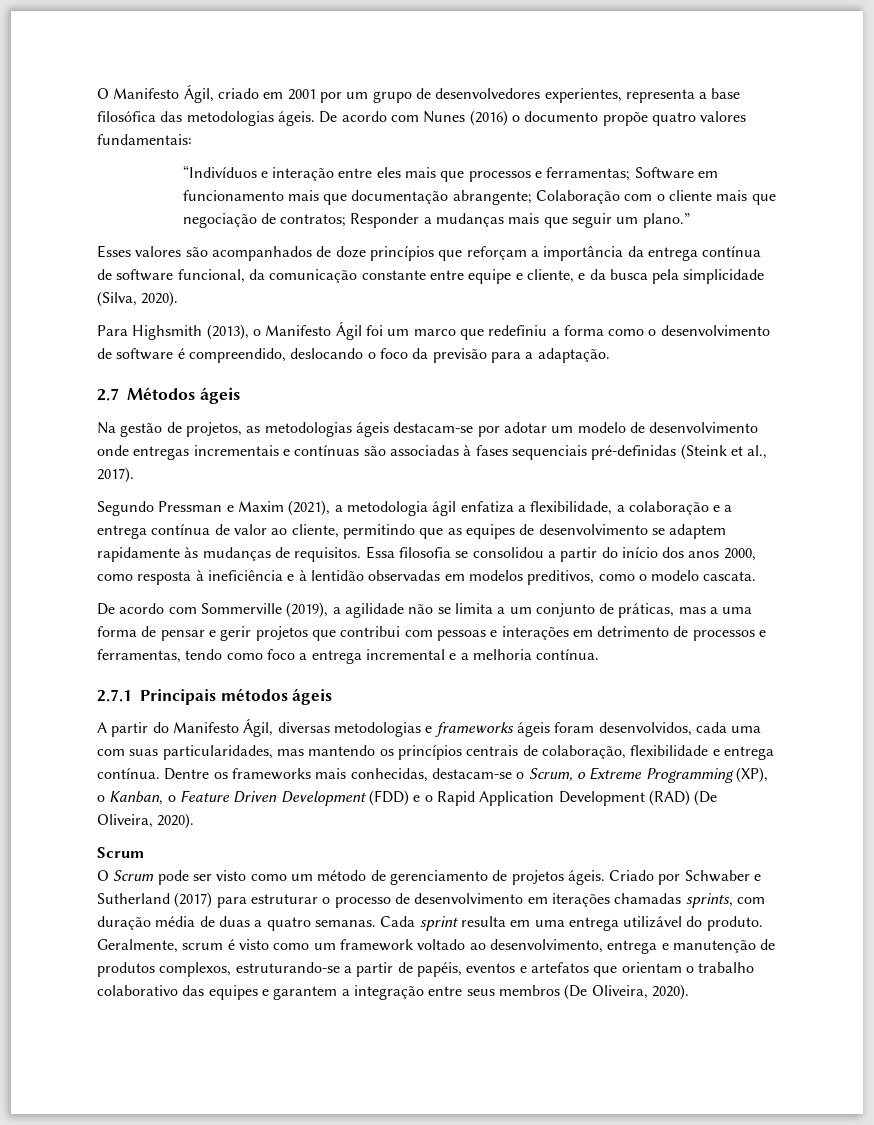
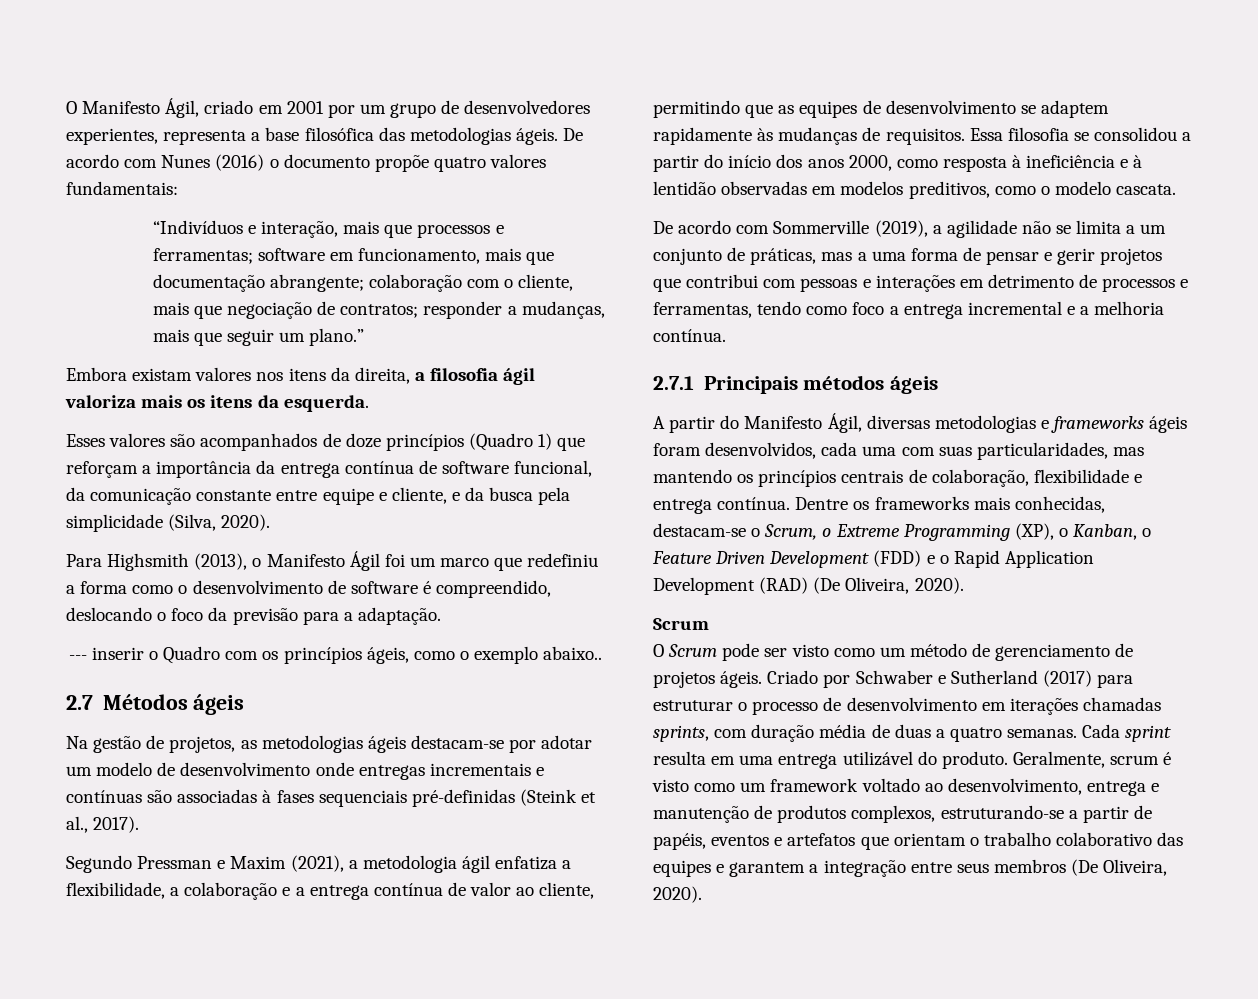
- “Indivíduos e interação entre eles mais que processos e ferramentas; Software em funcionamento mais que documentação abrangente; Colaboração com o cliente mais que negociação de contratos; Responder a mudanças mais que seguir um plano.”
+ “Indivíduos e interação, mais que processos e ferramentas; software em funcionamento, mais que documentação abrangente; colaboração com o cliente, mais que negociação de contratos; responder a mudanças, mais que seguir um plano.”
+ Embora existam valores nos itens da direita, a filosofia ágil valoriza mais os itens da esquerda.
- Esses valores são acompanhados de doze princípios que reforçam a importância da entrega contínua de software funcional, da comunicação constante entre equipe e cliente, e da busca pela simplicidade (Silva, 2020).
+ Esses valores são acompanhados de doze princípios (Quadro 1) que reforçam a importância da entrega contínua de software funcional, da comunicação constante entre equipe e cliente, e da busca pela simplicidade (Silva, 2020).
+ --- inserir o Quadro com os princípios ágeis, como o exemplo abaixo..

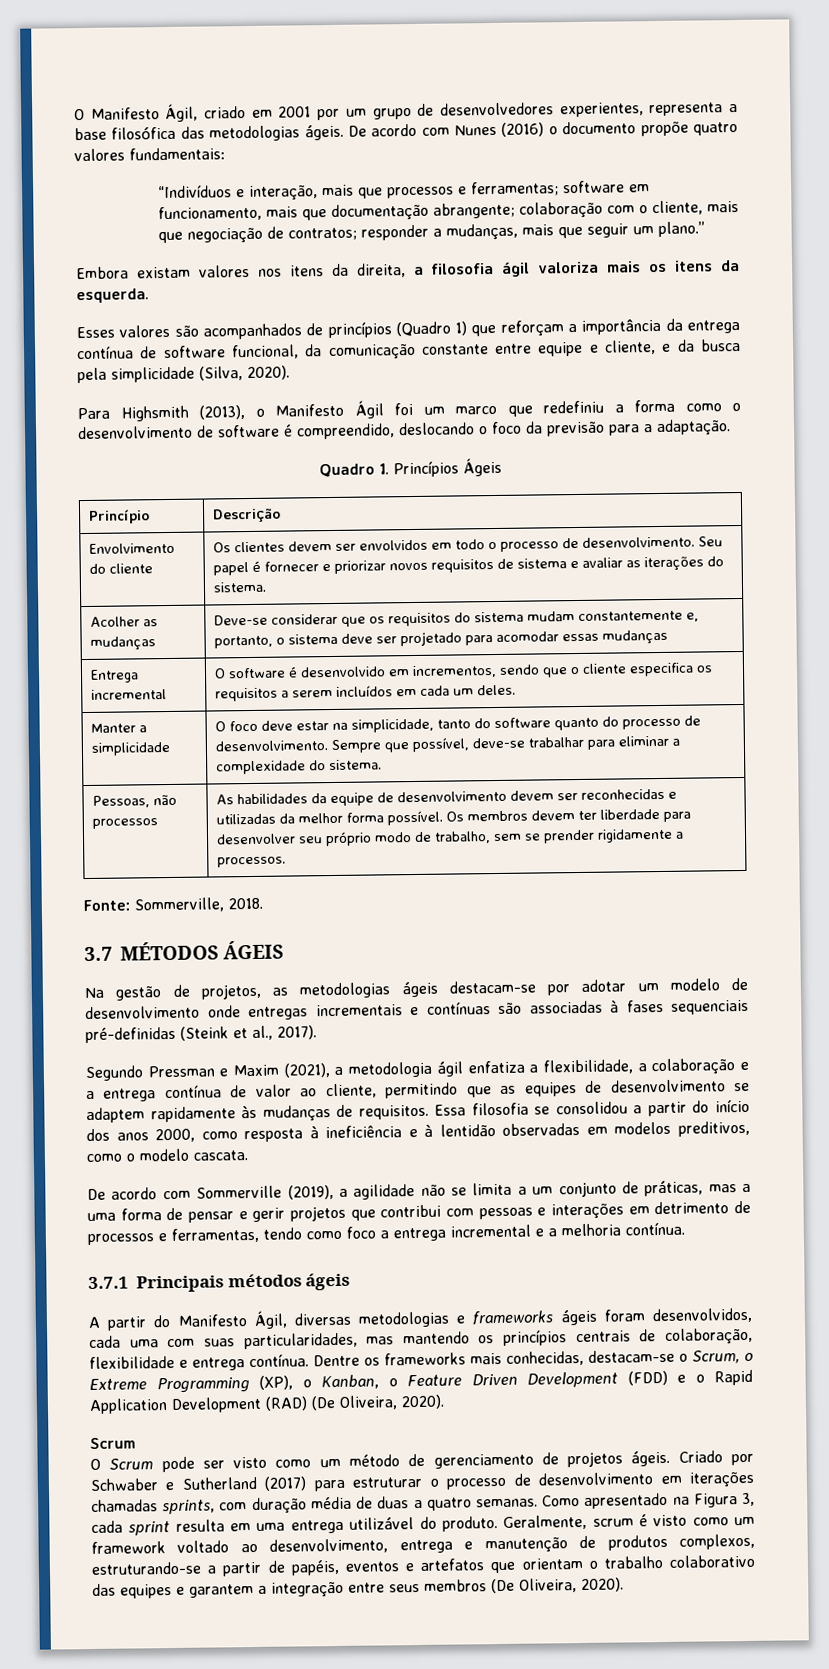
- Esses valores são acompanhados de doze princípios (Quadro 1) que reforçam a importância da entrega contínua de software funcional, da comunicação constante entre equipe e cliente, e da busca pela simplicidade (Silva, 2020).
+ Esses valores são acompanhados de princípios (Quadro 1) que reforçam a importância da entrega contínua de software funcional, da comunicação constante entre equipe e cliente, e da busca pela simplicidade (Silva, 2020).
- --- inserir o Quadro com os princípios ágeis, como o exemplo abaixo..
- 2.7 Métodos ágeis
+ Quadro 1. Princípios Ágeis
+ Princípio | Descrição
+ Envolvimento do cliente | Os clientes devem ser envolvidos em todo o processo de desenvolvimento. Seu papel é fornecer e priorizar novos requisitos de sistema e avaliar as iterações do sistema.
+ Acolher as mudanças | Deve-se considerar que os requisitos do sistema mudam constantemente e, portanto, o sistema deve ser projetado para acomodar essas mudanças
+ Entrega incremental | O software é desenvolvido em incrementos, sendo que o cliente especifica os requisitos a serem incluídos em cada um deles.
+ Manter a simplicidade | O foco deve estar na simplicidade, tanto do software quanto do processo de desenvolvimento. Sempre que possível, deve-se trabalhar para eliminar a complexidade do sistema.
+ Pessoas, não processos | As habilidades da equipe de desenvolvimento devem ser reconhecidas e utilizadas da melhor forma possível. Os membros devem ter liberdade para desenvolver seu próprio modo de trabalho, sem se prender rigidamente a processos.
+ Fonte: Sommerville, 2018.
+ 3.7 MÉTODOS ÁGEIS
- 2.7.1 Principais métodos ágeis
+ 3.7.1 Principais métodos ágeis
- Cada sprint resulta em uma entrega utilizável do produto.
+ Como apresentado na Figura 3, cada sprint resulta em uma entrega utilizável do produto.

